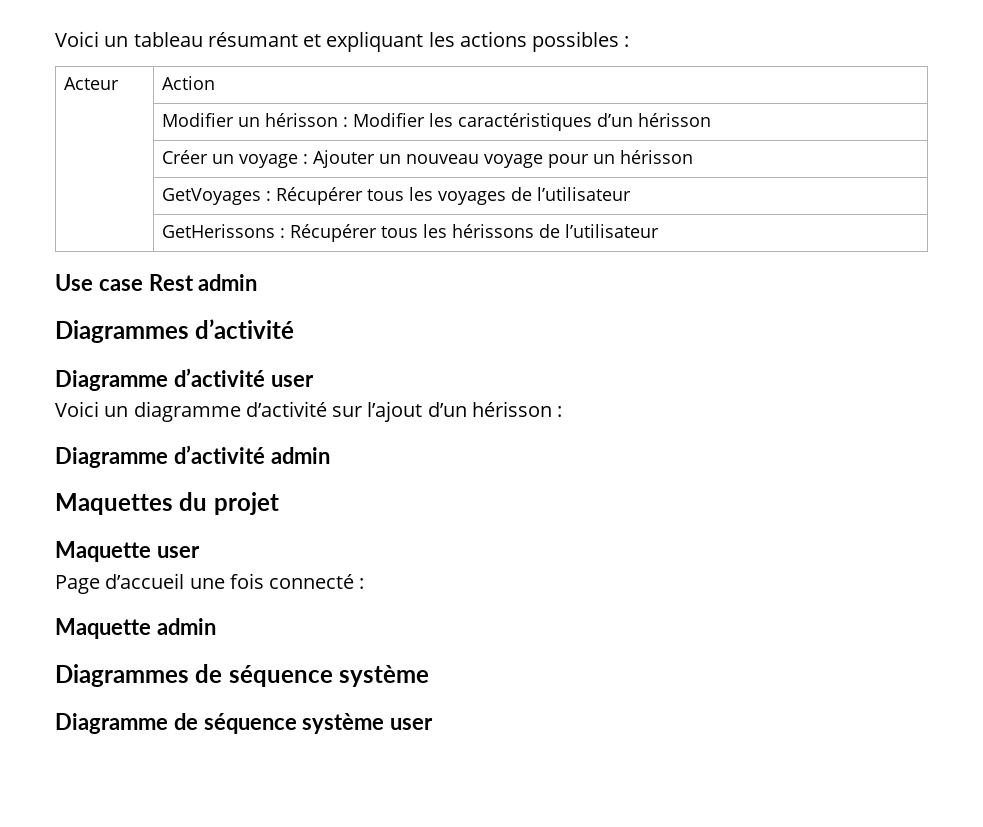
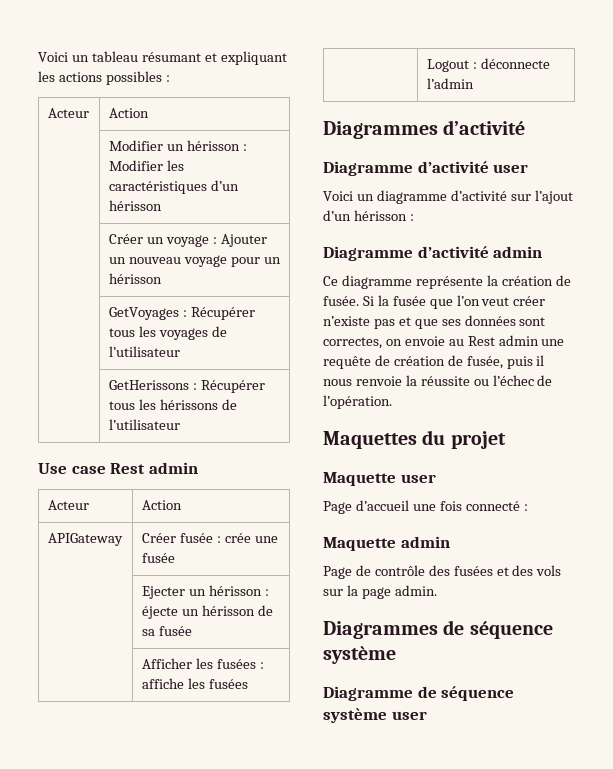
  Use case Rest admin
+ Acteur | Action
+ APIGateway | Créer fusée : crée une fusée
+ | Ejecter un hérisson : éjecte un hérisson de sa fusée
+ | Afficher les fusées : affiche les fusées
+ | Logout : déconnecte l’admin
+ Ce diagramme représente la création de fusée. Si la fusée que l’on veut créer n’existe pas et que ses données sont correctes, on envoie au Rest admin une requête de création de fusée, puis il nous renvoie la réussite ou l’échec de l’opération.
+ Page de contrôle des fusées et des vols sur la page admin.

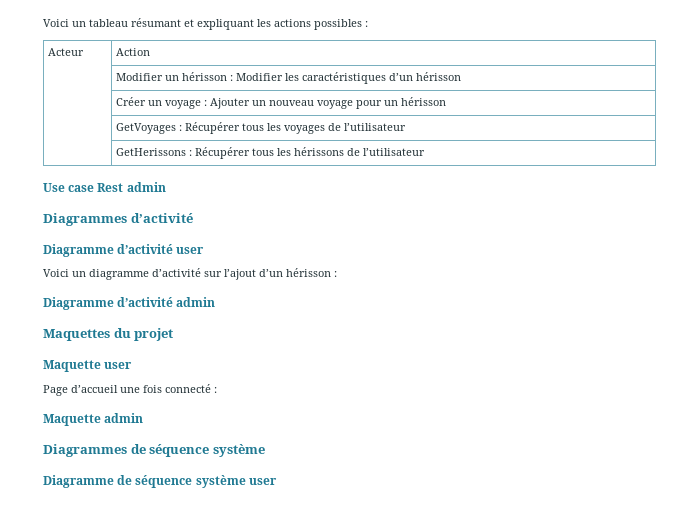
  Use case Rest admin
- Acteur | Action
- APIGateway | Créer fusée : crée une fusée
- | Ejecter un hérisson : éjecte un hérisson de sa fusée
- | Afficher les fusées : affiche les fusées
- | Logout : déconnecte l’admin
- Ce diagramme représente la création de fusée. Si la fusée que l’on veut créer n’existe pas et que ses données sont correctes, on envoie au Rest admin une requête de création de fusée, puis il nous renvoie la réussite ou l’échec de l’opération.
- Page de contrôle des fusées et des vols sur la page admin.

